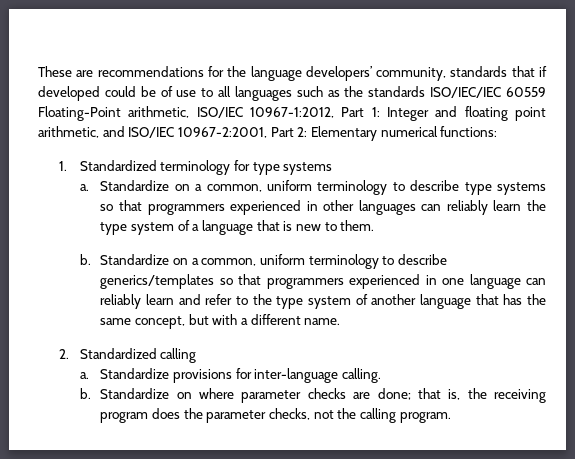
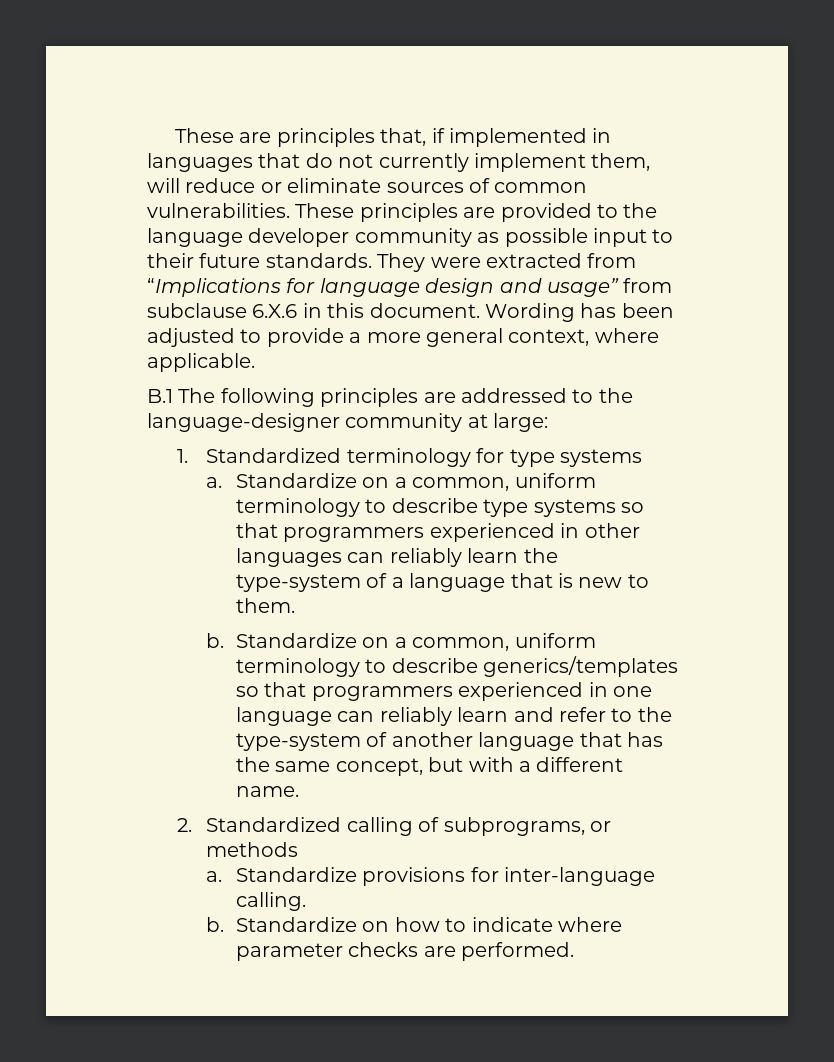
- These are recommendations for the language developers’ community, standards that if developed could be of use to all languages such as the standards ISO/IEC/IEC 60559 Floating-Point arithmetic, ISO/IEC 10967-1:2012, Part 1: Integer and floating point arithmetic, and ISO/IEC 10967-2:2001, Part 2: Elementary numerical functions:
+ These are principles that, if implemented in languages that do not currently implement them, will reduce or eliminate sources of common vulnerabilities. These principles are provided to the language developer community as possible input to their future standards. They were extracted from “Implications for language design and usage” from subclause 6.X.6 in this document. Wording has been adjusted to provide a more general context, where applicable.
+ B.1 The following principles are addressed to the language-designer community at large:
- Standardize on a common, uniform terminology to describe type systems so that programmers experienced in other languages can reliably learn the type system of a language that is new to them.
+ Standardize on a common, uniform terminology to describe type systems so that programmers experienced in other languages can reliably learn the type-system of a language that is new to them.
- Standardize on a common, uniform terminology to describe generics/templates so that programmers experienced in one language can reliably learn and refer to the type system of another language that has the same concept, but with a different name.
+ Standardize on a common, uniform terminology to describe generics/templates so that programmers experienced in one language can reliably learn and refer to the type-system of another language that has the same concept, but with a different name.
- 2. Standardized calling
+ 2. Standardized calling of subprograms, or methods
- Standardize on where parameter checks are done; that is, the receiving program does the parameter checks, not the calling program.
+ Standardize on how to indicate where parameter checks are performed.

